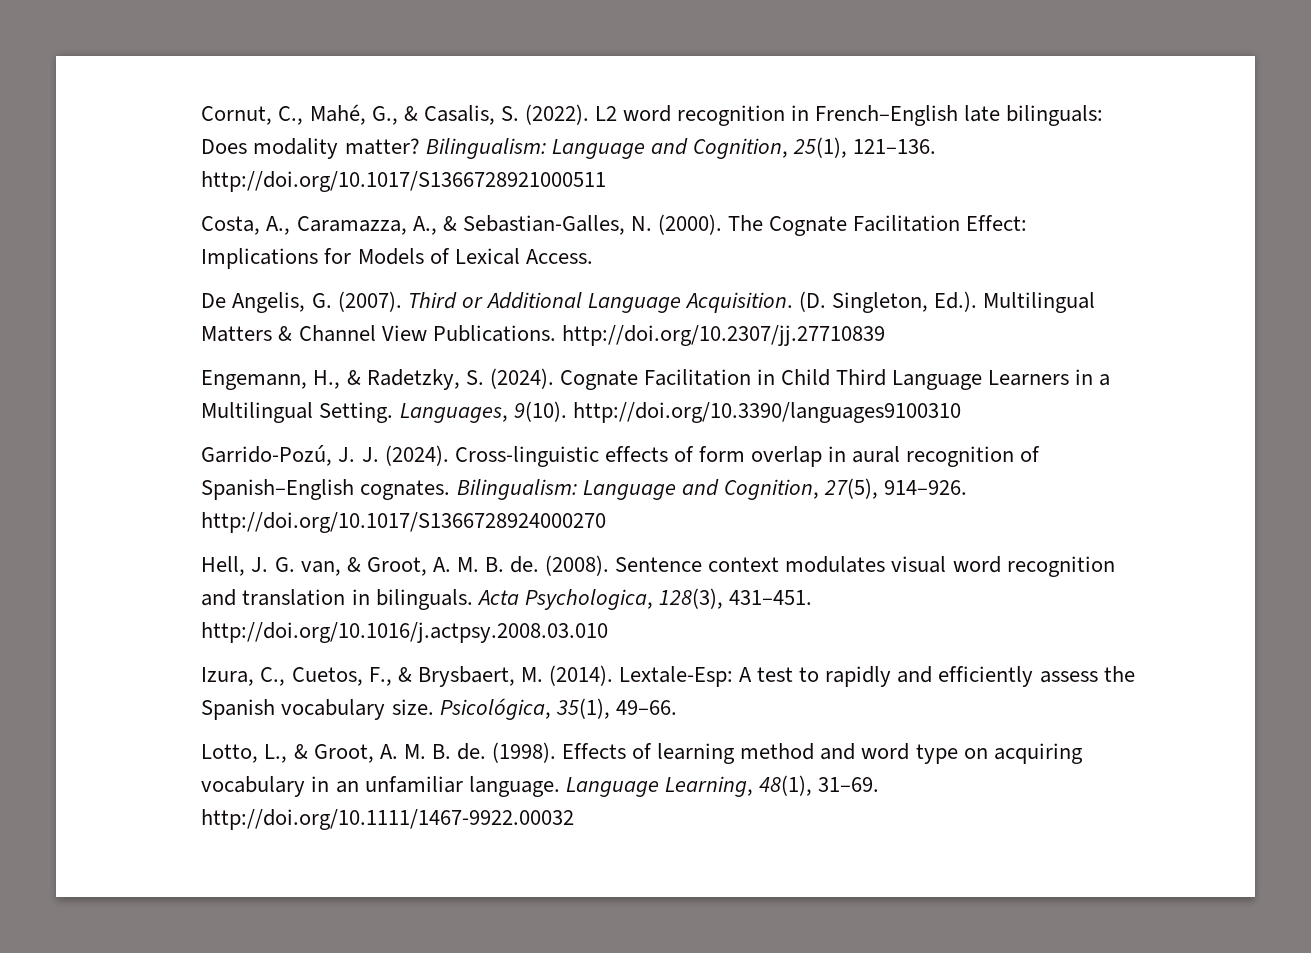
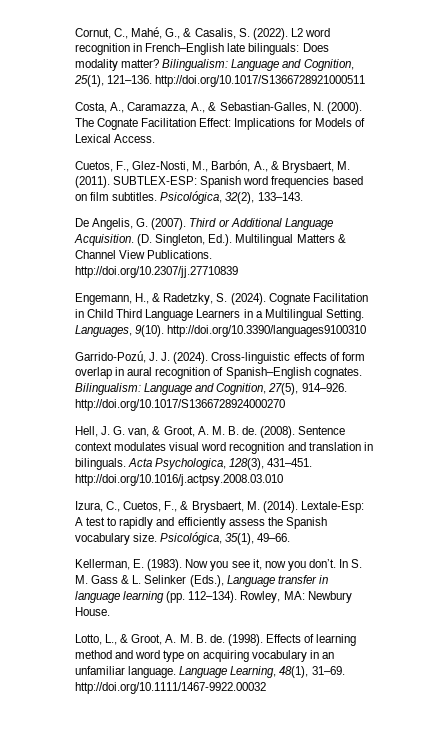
+ Cuetos, F., Glez-Nosti, M., Barbón, A., & Brysbaert, M. (2011). SUBTLEX-ESP: Spanish word frequencies based on film subtitles. Psicológica, 32(2), 133–143.
+ Kellerman, E. (1983). Now you see it, now you don’t. In S. M. Gass & L. Selinker (Eds.), Language transfer in language learning (pp. 112–134). Rowley, MA: Newbury House.

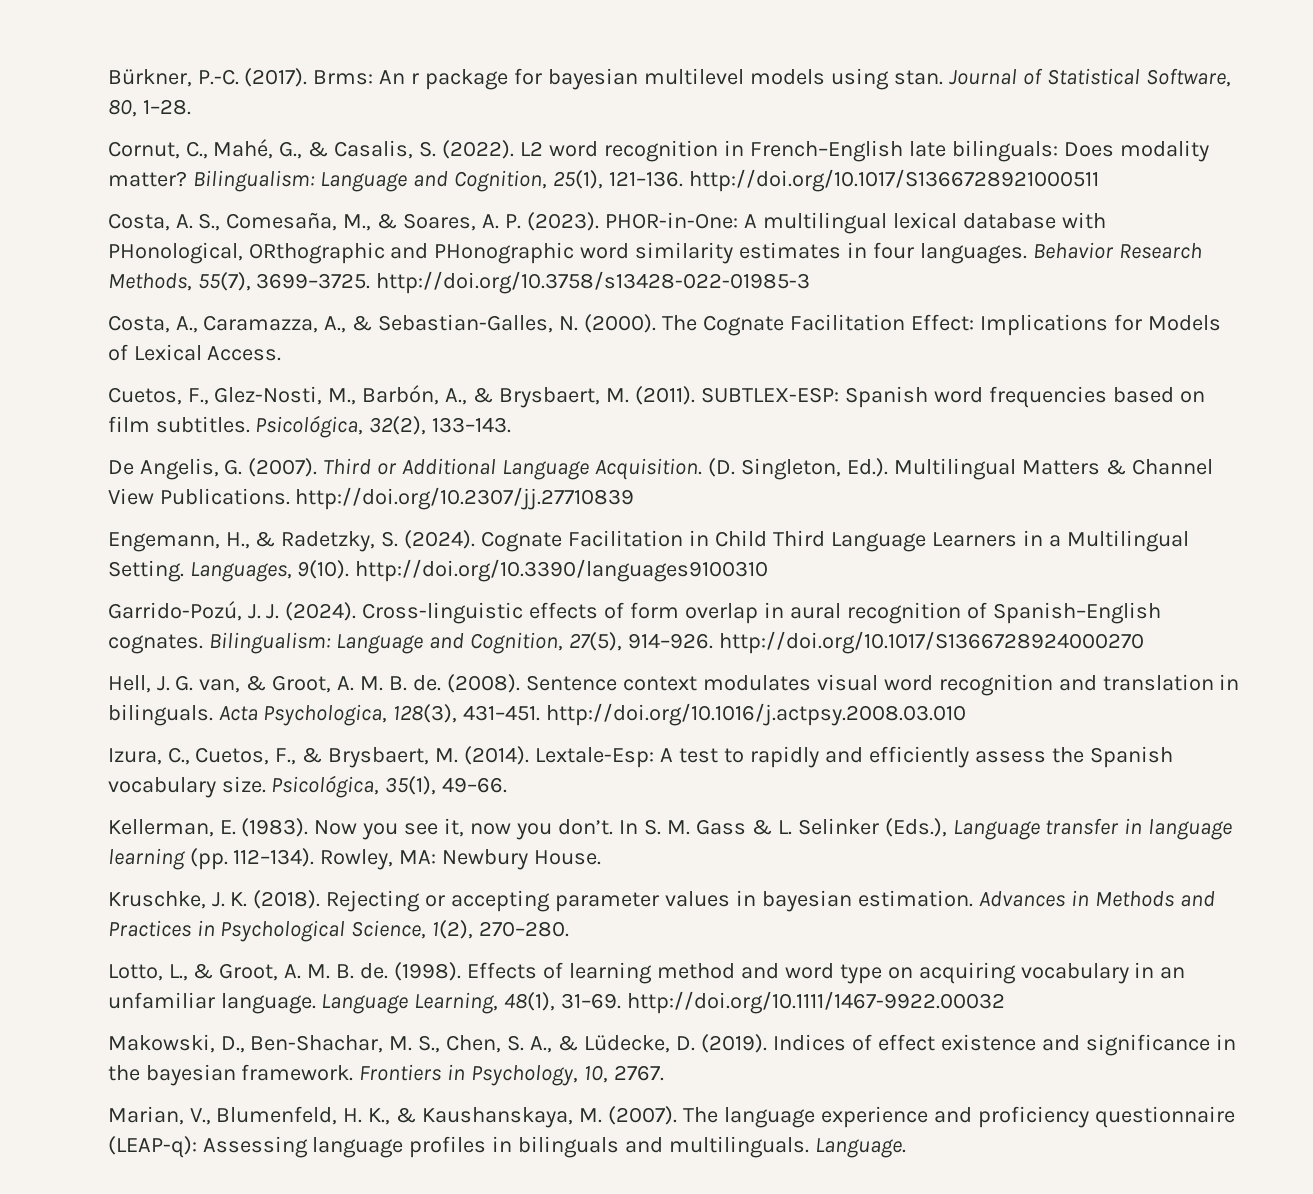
+ Bürkner, P.-C. (2017). Brms: An r package for bayesian multilevel models using stan. Journal of Statistical Software, 80, 1–28.
+ Costa, A. S., Comesaña, M., & Soares, A. P. (2023). PHOR-in-One: A multilingual lexical database with PHonological, ORthographic and PHonographic word similarity estimates in four languages. Behavior Research Methods, 55(7), 3699–3725. http://doi.org/10.3758/s13428-022-01985-3
+ Kruschke, J. K. (2018). Rejecting or accepting parameter values in bayesian estimation. Advances in Methods and Practices in Psychological Science, 1(2), 270–280.
+ Makowski, D., Ben-Shachar, M. S., Chen, S. A., & Lüdecke, D. (2019). Indices of effect existence and significance in the bayesian framework. Frontiers in Psychology, 10, 2767.
+ Marian, V., Blumenfeld, H. K., & Kaushanskaya, M. (2007). The language experience and proficiency questionnaire (LEAP-q): Assessing language profiles in bilinguals and multilinguals. Language.

